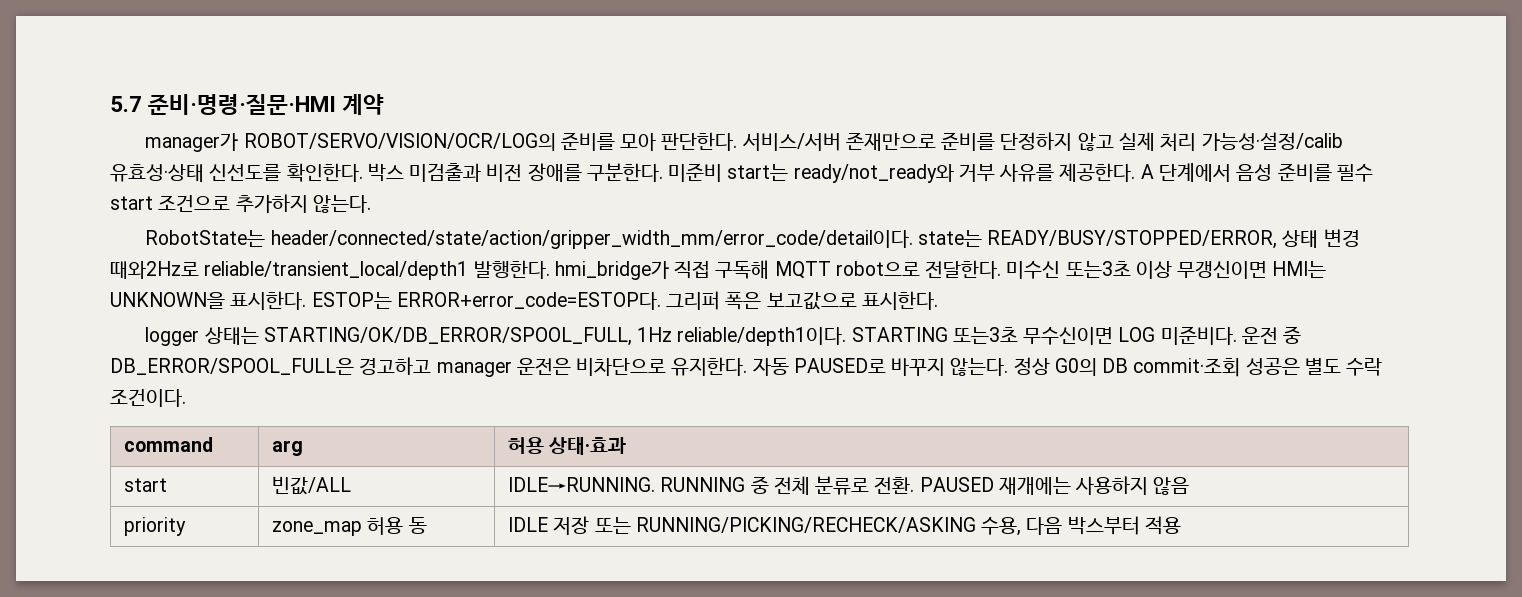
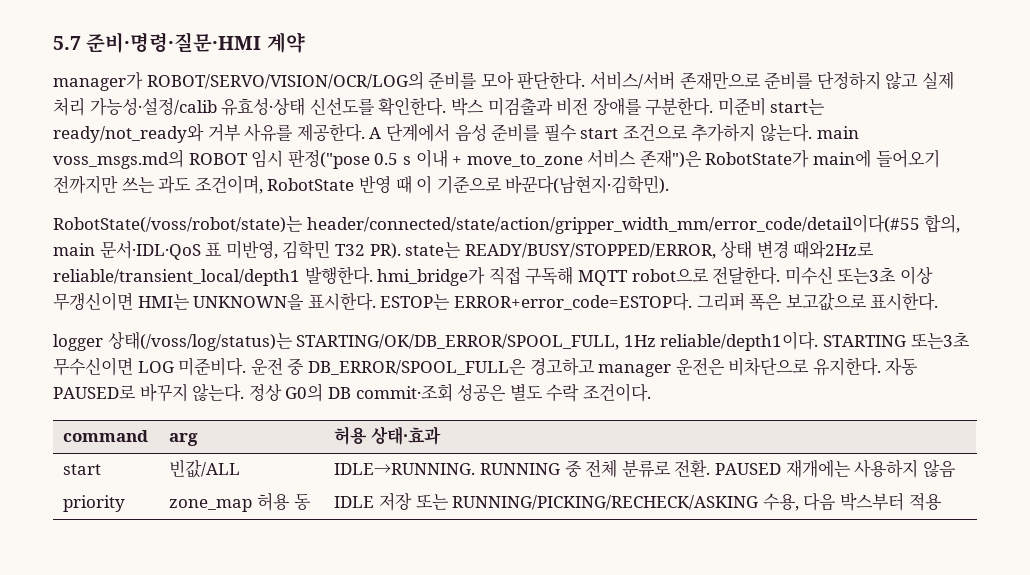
- A 단계에서 음성 준비를 필수 start 조건으로 추가하지 않는다.
- RobotState는 header/connected/state/action/gripper_width_mm/error_code/detail이다. state는 READY/BUSY/STOPPED/ERROR, 상태 변경 때와2Hz로 reliable/transient_local/depth1 발행한다. hmi_bridge가 직접 구독해 MQTT robot으로 전달한다.
+ A 단계에서 음성 준비를 필수 start 조건으로 추가하지 않는다. main voss_msgs.md의 ROBOT 임시 판정("pose 0.5 s 이내 + move_to_zone 서비스 존재")은 RobotState가 main에 들어오기 전까지만 쓰는 과도 조건이며, RobotState 반영 때 이 기준으로 바꾼다(남현지·김학민).
+ RobotState(/voss/robot/state)는 header/connected/state/action/gripper_width_mm/error_code/detail이다(#55 합의, main 문서·IDL·QoS 표 미반영, 김학민 T32 PR). state는 READY/BUSY/STOPPED/ERROR, 상태 변경 때와2Hz로 reliable/transient_local/depth1 발행한다. hmi_bridge가 직접 구독해 MQTT robot으로 전달한다.
- logger 상태는 STARTING/OK/DB_ERROR/SPOOL_FULL, 1Hz reliable/depth1이다.
+ logger 상태(/voss/log/status)는 STARTING/OK/DB_ERROR/SPOOL_FULL, 1Hz reliable/depth1이다.

